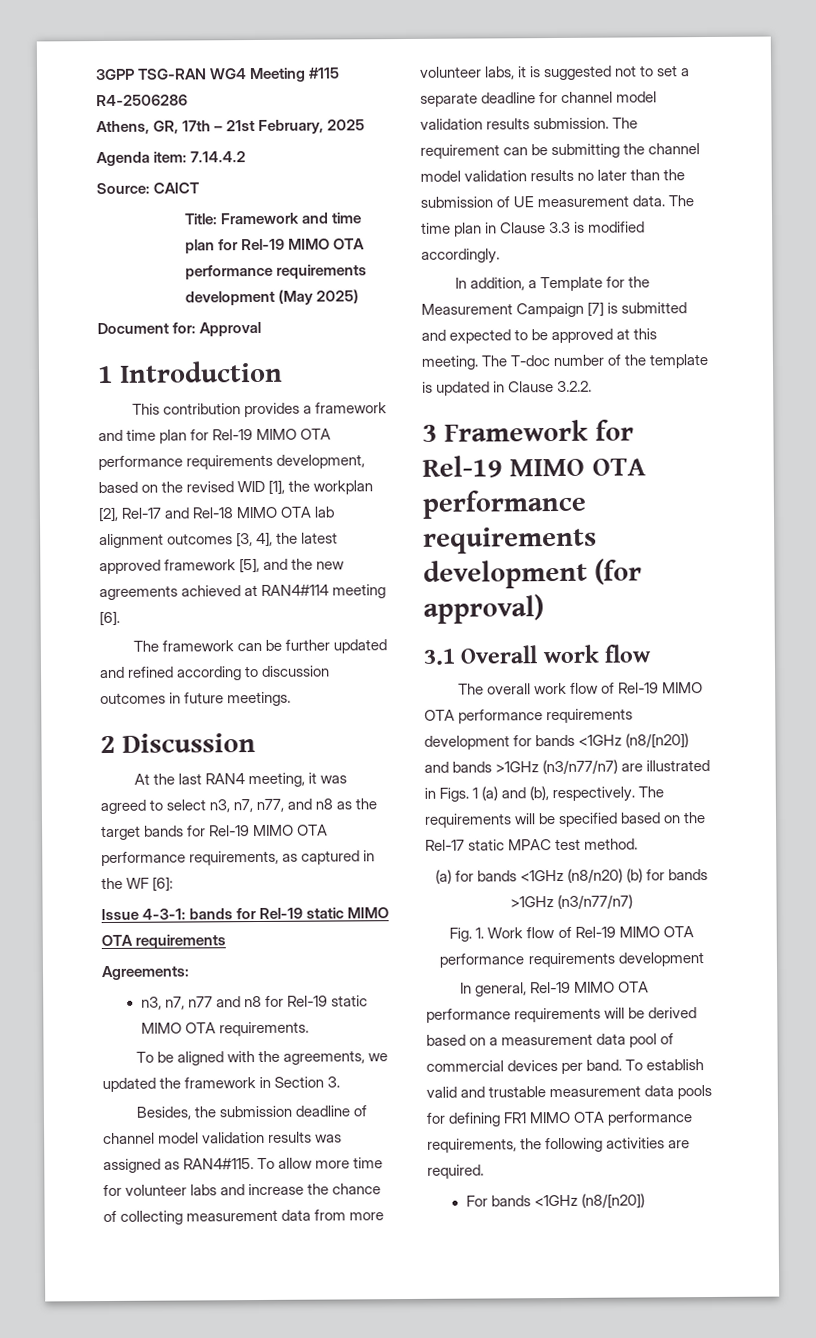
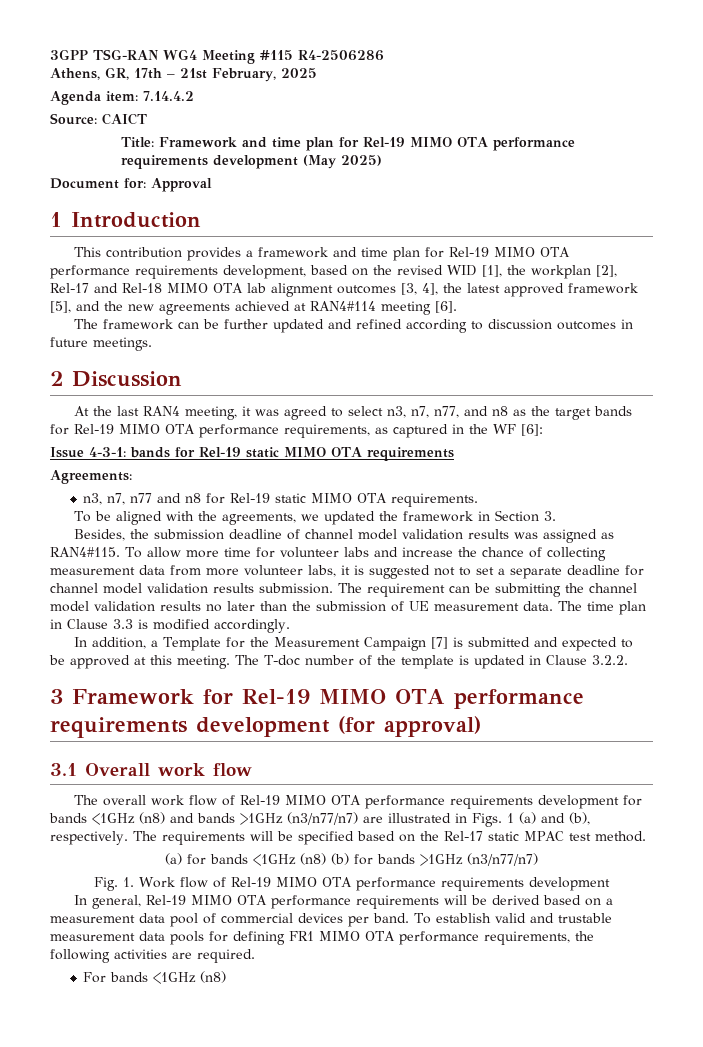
- The overall work flow of Rel-19 MIMO OTA performance requirements development for bands <1GHz (n8/[n20]) and bands >1GHz (n3/n77/n7) are illustrated in Figs. 1 (a) and (b), respectively.
+ The overall work flow of Rel-19 MIMO OTA performance requirements development for bands <1GHz (n8) and bands >1GHz (n3/n77/n7) are illustrated in Figs. 1 (a) and (b), respectively.
- (a) for bands <1GHz (n8/n20) (b) for bands >1GHz (n3/n77/n7)
+ (a) for bands <1GHz (n8) (b) for bands >1GHz (n3/n77/n7)
- For bands <1GHz (n8/[n20])
+ For bands <1GHz (n8)

